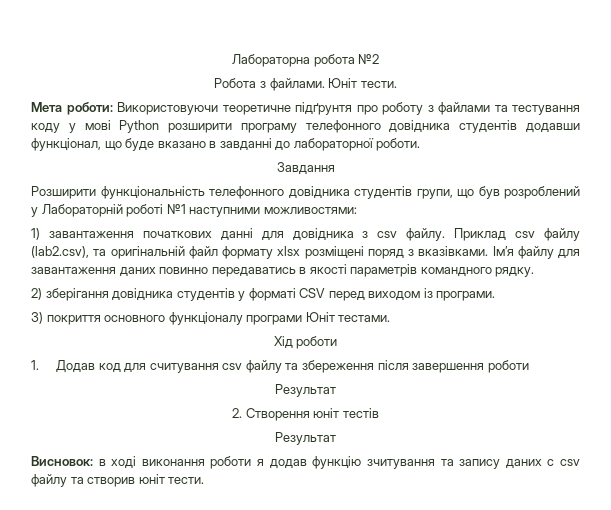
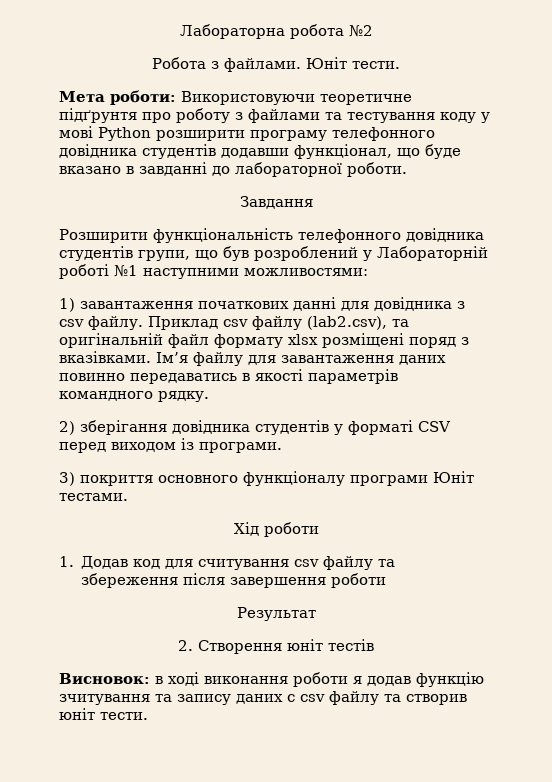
  2. Створення юніт тестів
- Результат

